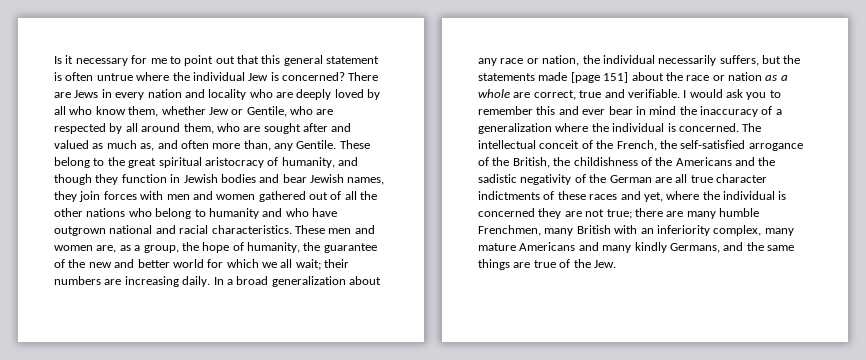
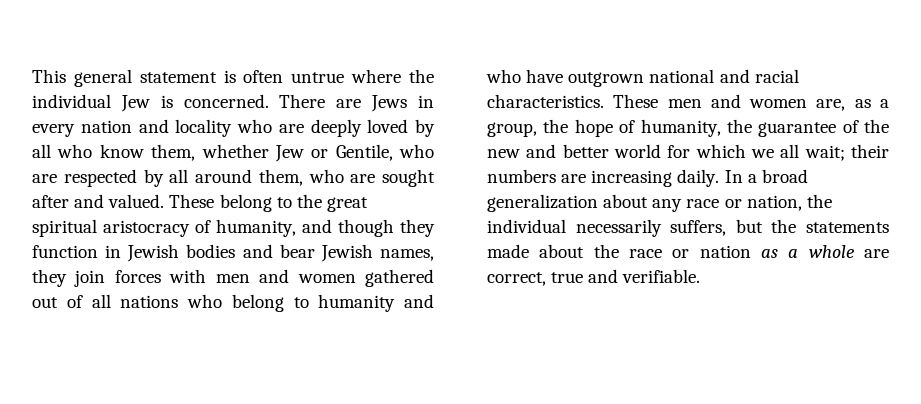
- Is it necessary for me to point out that this general statement is often untrue where the individual Jew is concerned?
+ This general statement is often untrue where the individual Jew is concerned.
- There are Jews in every nation and locality who are deeply loved by all who know them, whether Jew or Gentile, who are respected by all around them, who are sought after and valued as much as, and often more than, any Gentile.
+ There are Jews in every nation and locality who are deeply loved by all who know them, whether Jew or Gentile, who are respected by all around them, who are sought after and valued.
- These belong to the great spiritual aristocracy of humanity, and though they function in Jewish bodies and bear Jewish names, they join forces with men and women gathered out of all the other nations who belong to humanity and who have outgrown national and racial characteristics.
+ These belong to the great spiritual aristocracy of humanity, and though they function in Jewish bodies and bear Jewish names, they join forces with men and women gathered out of all nations who belong to humanity and who have outgrown national and racial characteristics.
- In a broad generalization about any race or nation, the individual necessarily suffers, but the statements made [page 151] about the race or nation as a whole are correct, true and verifiable. I would ask you to remember this and ever bear in mind the inaccuracy of a generalization where the individual is concerned. The intellectual conceit of the French, the self-satisfied arrogance of the British, the childishness of the Americans and the sadistic negativity of the German are all true character indictments of these races and yet, where the individual is concerned they are not true; there are many humble Frenchmen, many British with an inferiority complex, many mature Americans and many kindly Germans, and the same things are true of the Jew.
+ In a broad generalization about any race or nation, the individual necessarily suffers, but the statements made about the race or nation as a whole are correct, true and verifiable.

